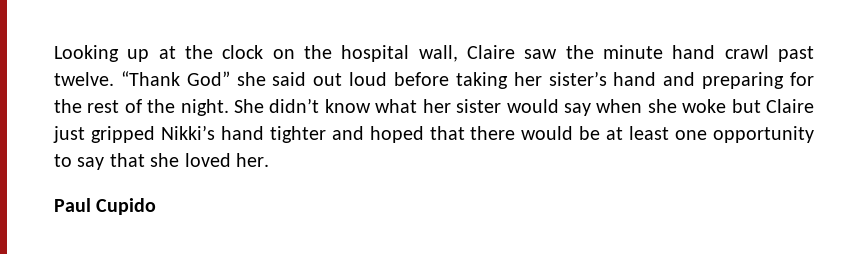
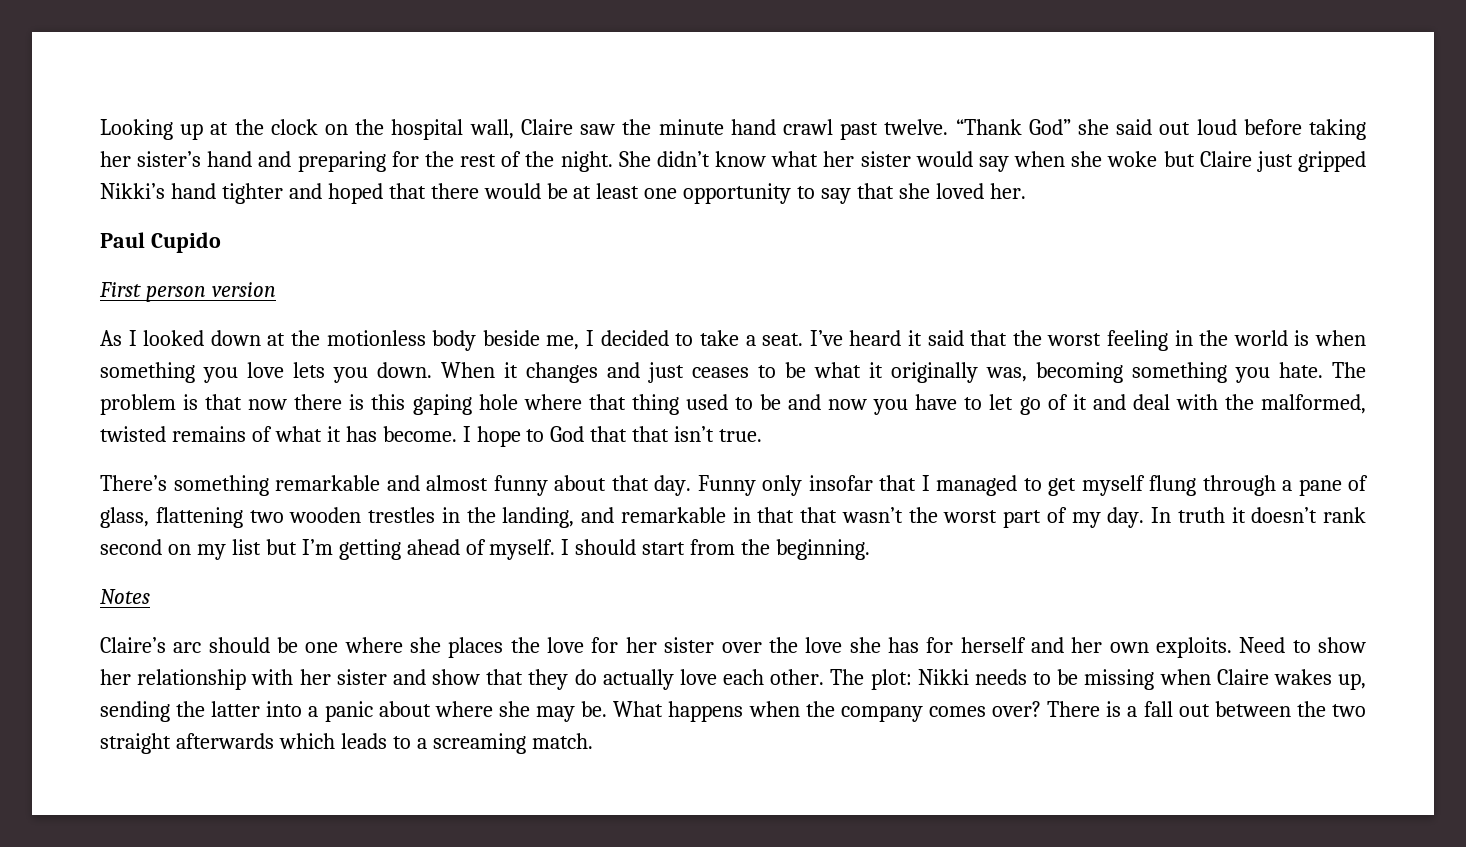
+ First person version
+ As I looked down at the motionless body beside me, I decided to take a seat. I’ve heard it said that the worst feeling in the world is when something you love lets you down. When it changes and just ceases to be what it originally was, becoming something you hate. The problem is that now there is this gaping hole where that thing used to be and now you have to let go of it and deal with the malformed, twisted remains of what it has become. I hope to God that that isn’t true.
+ There’s something remarkable and almost funny about that day. Funny only insofar that I managed to get myself flung through a pane of glass, flattening two wooden trestles in the landing, and remarkable in that that wasn’t the worst part of my day. In truth it doesn’t rank second on my list but I’m getting ahead of myself. I should start from the beginning.
+ Notes
+ Claire’s arc should be one where she places the love for her sister over the love she has for herself and her own exploits. Need to show her relationship with her sister and show that they do actually love each other. The plot: Nikki needs to be missing when Claire wakes up, sending the latter into a panic about where she may be. What happens when the company comes over? There is a fall out between the two straight afterwards which leads to a screaming match.

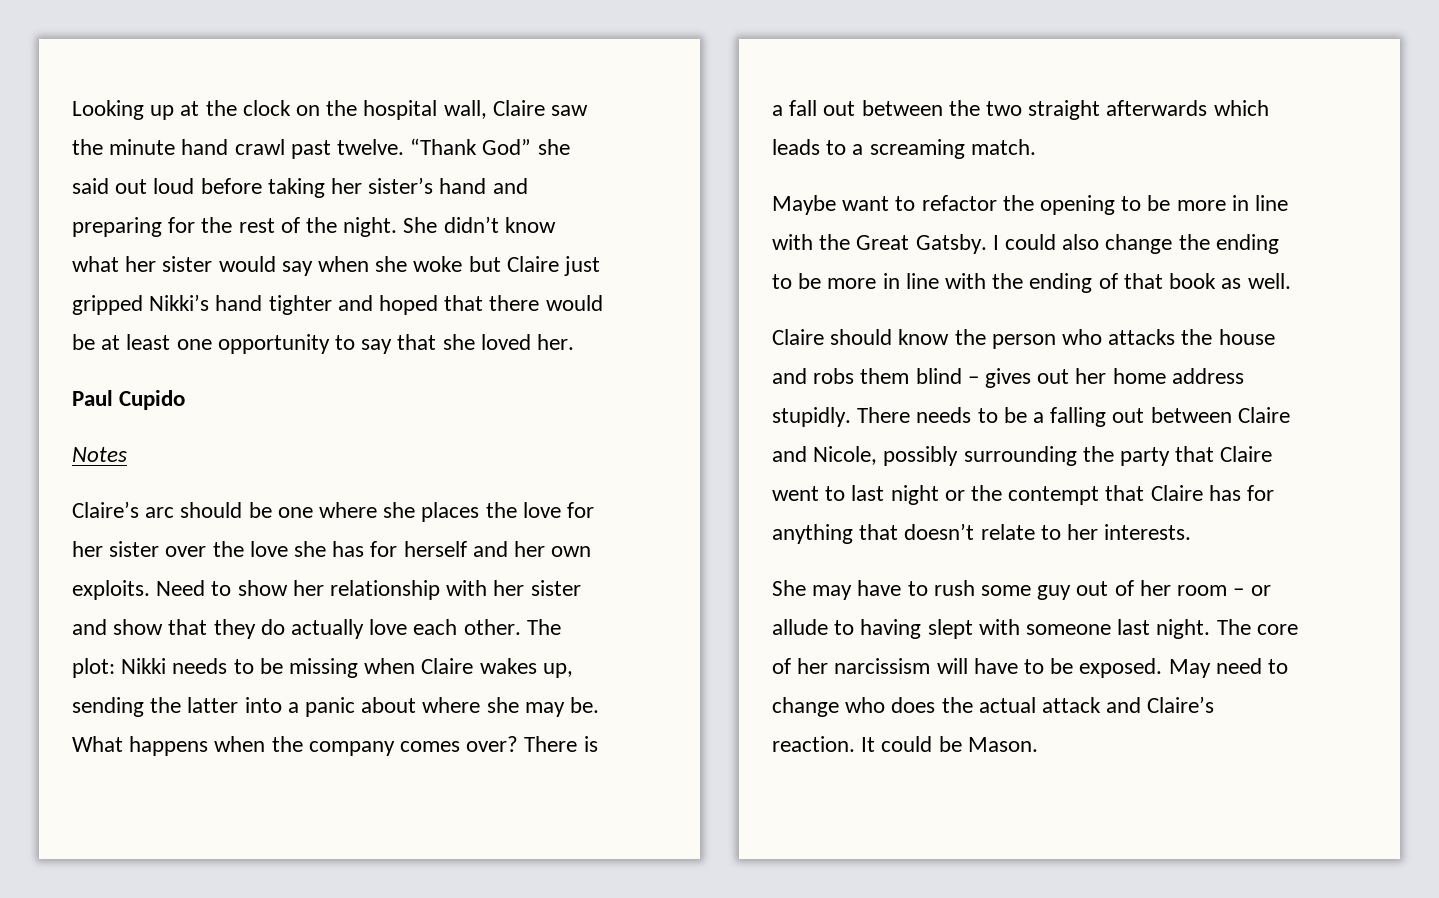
- First person version
- As I looked down at the motionless body beside me, I decided to take a seat. I’ve heard it said that the worst feeling in the world is when something you love lets you down. When it changes and just ceases to be what it originally was, becoming something you hate. The problem is that now there is this gaping hole where that thing used to be and now you have to let go of it and deal with the malformed, twisted remains of what it has become. I hope to God that that isn’t true.
- There’s something remarkable and almost funny about that day. Funny only insofar that I managed to get myself flung through a pane of glass, flattening two wooden trestles in the landing, and remarkable in that that wasn’t the worst part of my day. In truth it doesn’t rank second on my list but I’m getting ahead of myself. I should start from the beginning.
+ Maybe want to refactor the opening to be more in line with the Great Gatsby. I could also change the ending to be more in line with the ending of that book as well.
+ Claire should know the person who attacks the house and robs them blind – gives out her home address stupidly. There needs to be a falling out between Claire and Nicole, possibly surrounding the party that Claire went to last night or the contempt that Claire has for anything that doesn’t relate to her interests.
+ She may have to rush some guy out of her room – or allude to having slept with someone last night. The core of her narcissism will have to be exposed. May need to change who does the actual attack and Claire’s reaction. It could be Mason.

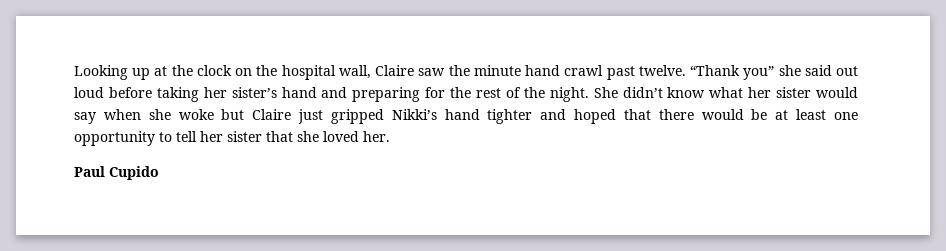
- “Thank God” she said out loud before taking her sister’s hand and preparing for the rest of the night.
+ “Thank you” she said out loud before taking her sister’s hand and preparing for the rest of the night.
- She didn’t know what her sister would say when she woke but Claire just gripped Nikki’s hand tighter and hoped that there would be at least one opportunity to say that she loved her.
+ She didn’t know what her sister would say when she woke but Claire just gripped Nikki’s hand tighter and hoped that there would be at least one opportunity to tell her sister that she loved her.
- Notes
- Claire’s arc should be one where she places the love for her sister over the love she has for herself and her own exploits. Need to show her relationship with her sister and show that they do actually love each other. The plot: Nikki needs to be missing when Claire wakes up, sending the latter into a panic about where she may be. What happens when the company comes over? There is a fall out between the two straight afterwards which leads to a screaming match.
- Maybe want to refactor the opening to be more in line with the Great Gatsby. I could also change the ending to be more in line with the ending of that book as well.
- Claire should know the person who attacks the house and robs them blind – gives out her home address stupidly. There needs to be a falling out between Claire and Nicole, possibly surrounding the party that Claire went to last night or the contempt that Claire has for anything that doesn’t relate to her interests.
- She may have to rush some guy out of her room – or allude to having slept with someone last night. The core of her narcissism will have to be exposed. May need to change who does the actual attack and Claire’s reaction. It could be Mason.

